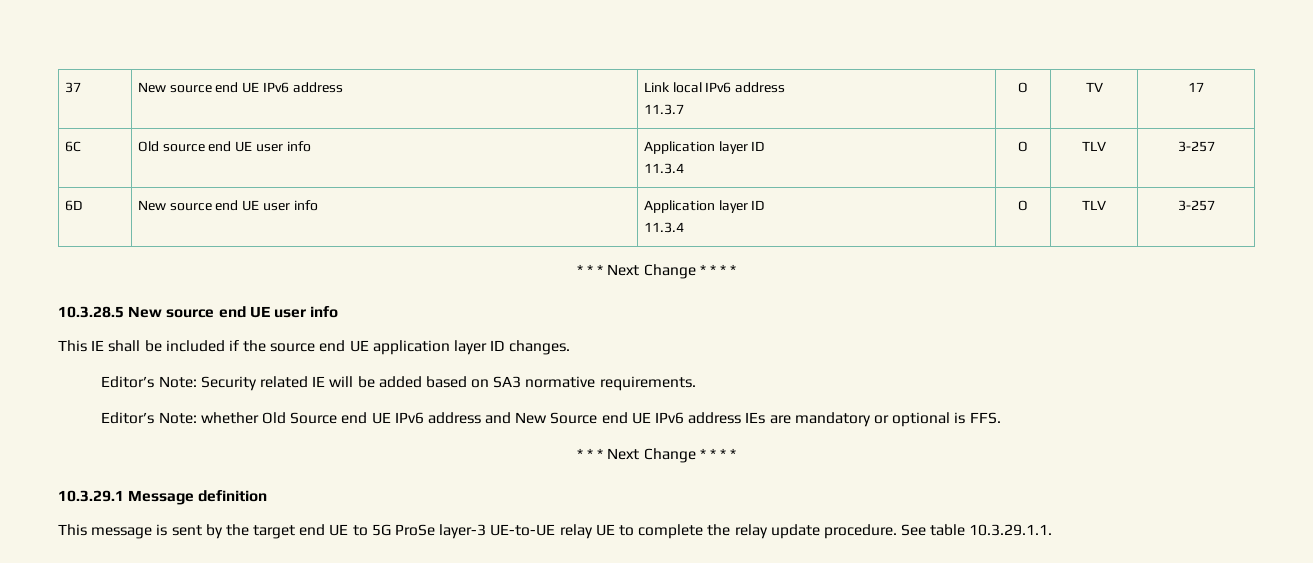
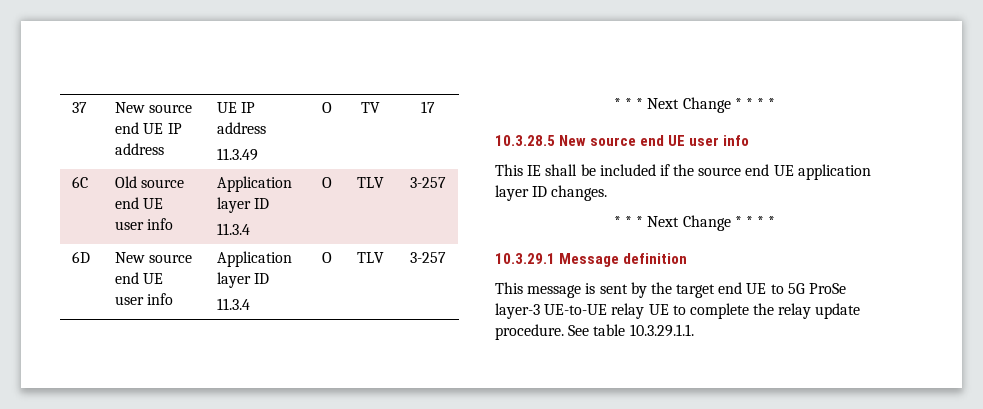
- 37 | New source end UE IPv6 address | Link local IPv6 address
- 11.3.7 | O | TV | 17
+ 37 | New source end UE IP address | UE IP address
+ 11.3.49 | O | TV | 17
- Editor’s Note: Security related IE will be added based on SA3 normative requirements.
- Editor’s Note: whether Old Source end UE IPv6 address and New Source end UE IPv6 address IEs are mandatory or optional is FFS.

